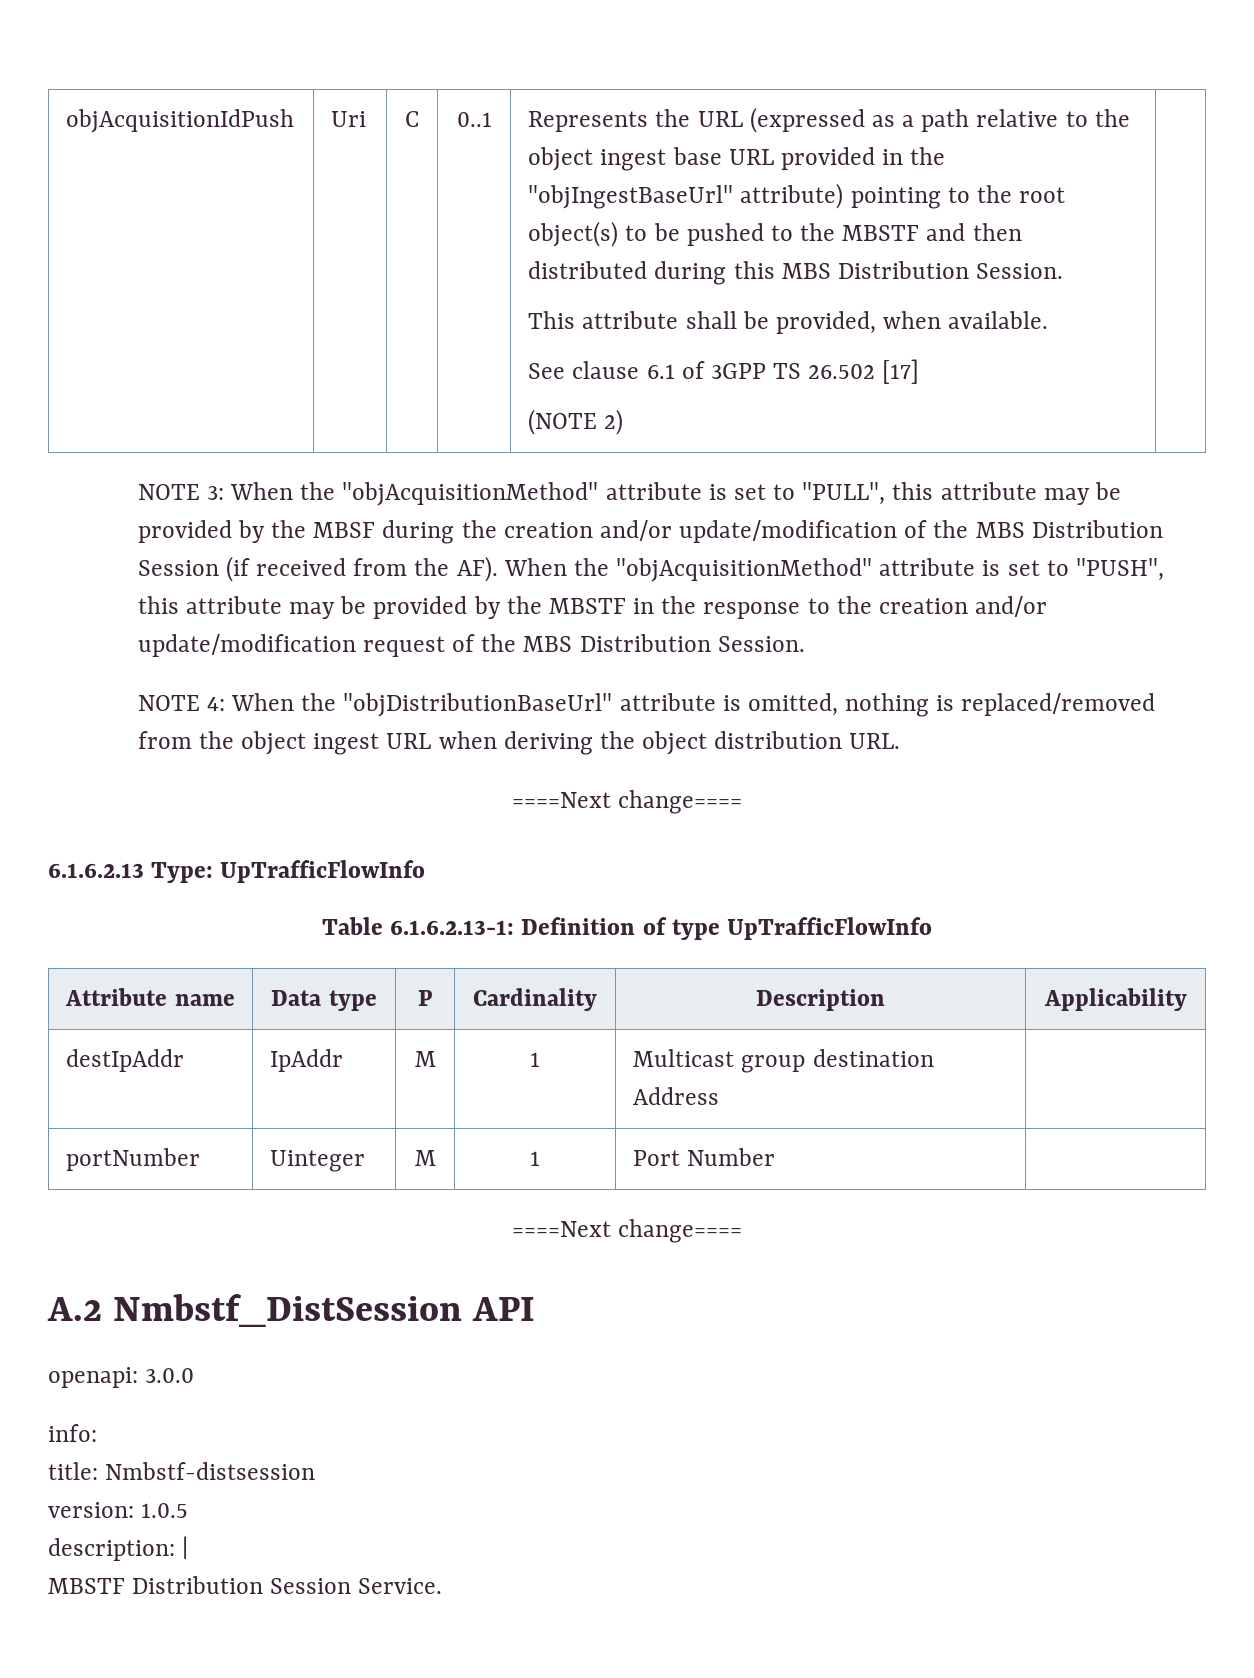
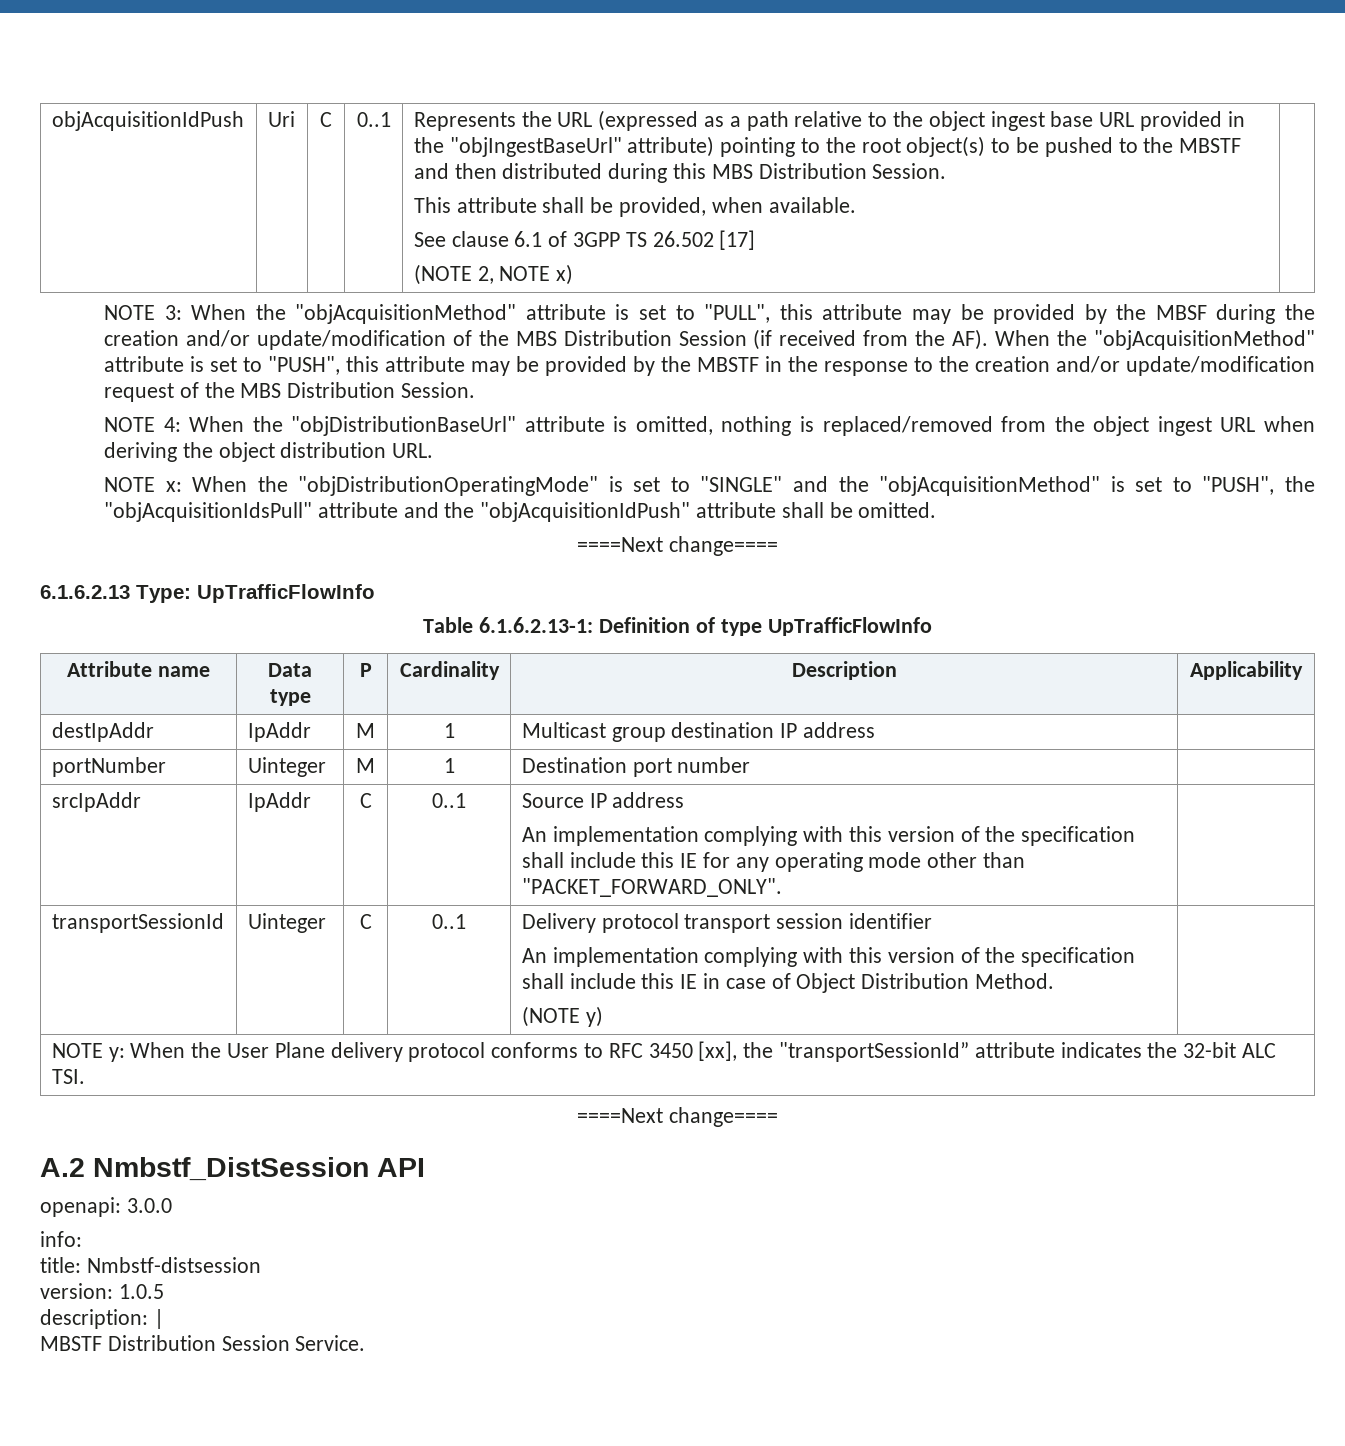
- (NOTE 2)
+ (NOTE 2, NOTE x)
+ NOTE x: When the "objDistributionOperatingMode" is set to "SINGLE" and the "objAcquisitionMethod" is set to "PUSH", the "objAcquisitionIdsPull" attribute and the "objAcquisitionIdPush" attribute shall be omitted.
- destIpAddr | IpAddr | M | 1 | Multicast group destination Address |
+ destIpAddr | IpAddr | M | 1 | Multicast group destination IP address |
- portNumber | Uinteger | M | 1 | Port Number |
+ portNumber | Uinteger | M | 1 | Destination port number |
+ srcIpAddr | IpAddr | C | 0..1 | Source IP address
+ An implementation complying with this version of the specification shall include this IE for any operating mode other than "PACKET_FORWARD_ONLY". |
+ transportSessionId | Uinteger | C | 0..1 | Delivery protocol transport session identifier
+ An implementation complying with this version of the specification shall include this IE in case of Object Distribution Method.
+ (NOTE y) |
+ NOTE y: When the User Plane delivery protocol conforms to RFC 3450 [xx], the "transportSessionId” attribute indicates the 32-bit ALC TSI.

